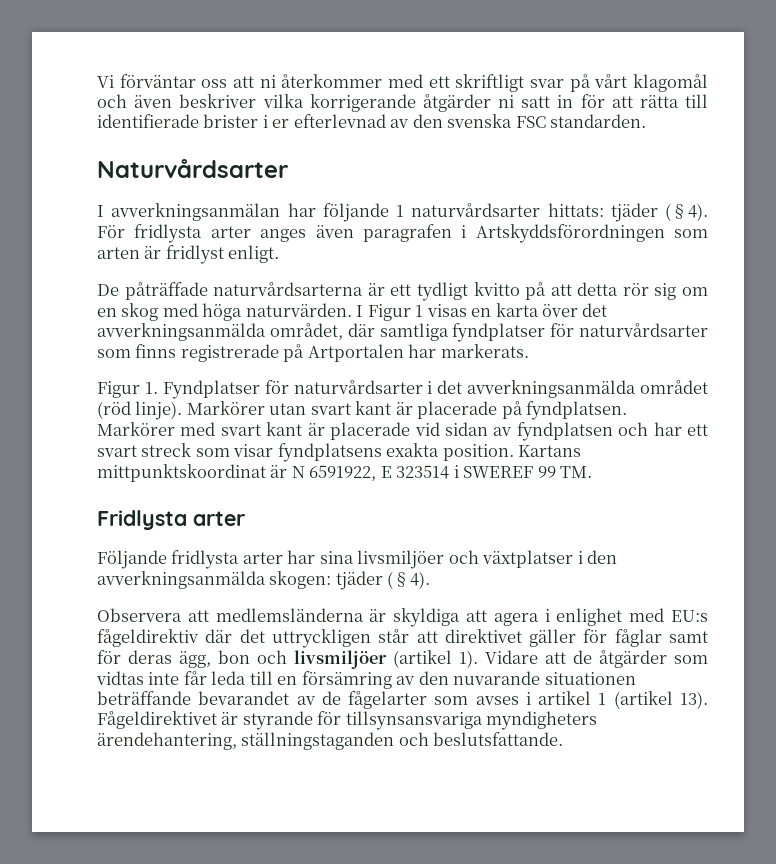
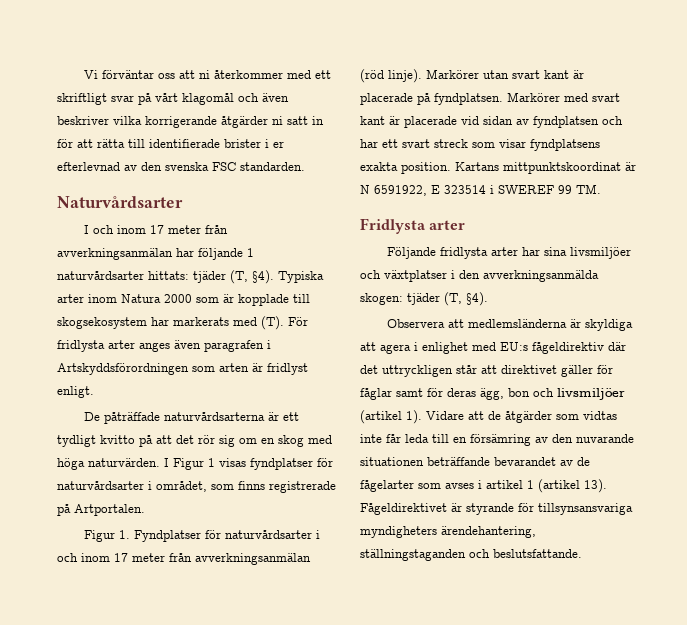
- I avverkningsanmälan har följande 1 naturvårdsarter hittats: tjäder (§4). För fridlysta arter anges även paragrafen i Artskyddsförordningen som arten är fridlyst enligt.
+ I och inom 17 meter från avverkningsanmälan har följande 1 naturvårdsarter hittats: tjäder (T, §4). Typiska arter inom Natura 2000 som är kopplade till skogsekosystem har markerats med (T). För fridlysta arter anges även paragrafen i Artskyddsförordningen som arten är fridlyst enligt.
- De påträffade naturvårdsarterna är ett tydligt kvitto på att detta rör sig om en skog med höga naturvärden.
+ De påträffade naturvårdsarterna är ett tydligt kvitto på att det rör sig om en skog med höga naturvärden.
- I Figur 1 visas en karta över det avverkningsanmälda området, där samtliga fyndplatser för naturvårdsarter som finns registrerade på Artportalen har markerats.
+ I Figur 1 visas fyndplatser för naturvårdsarter i området, som finns registrerade på Artportalen.
- Figur 1. Fyndplatser för naturvårdsarter i det avverkningsanmälda området (röd linje).
+ Figur 1. Fyndplatser för naturvårdsarter i och inom 17 meter från avverkningsanmälan (röd linje).
- Följande fridlysta arter har sina livsmiljöer och växtplatser i den avverkningsanmälda skogen: tjäder (§4).
+ Följande fridlysta arter har sina livsmiljöer och växtplatser i den avverkningsanmälda skogen: tjäder (T, §4).

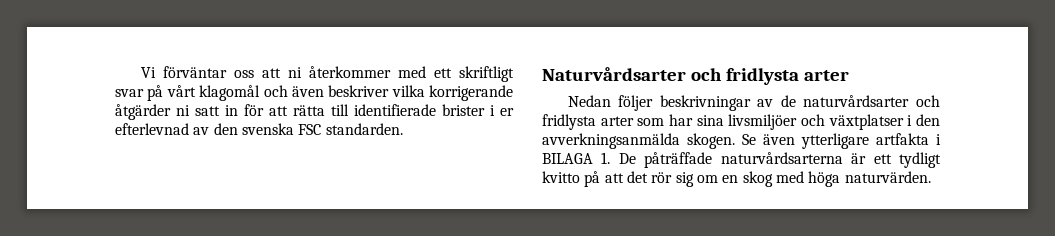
- Naturvårdsarter
- I och inom 17 meter från avverkningsanmälan har följande 1 naturvårdsarter hittats: tjäder (T, §4). Typiska arter inom Natura 2000 som är kopplade till skogsekosystem har markerats med (T). För fridlysta arter anges även paragrafen i Artskyddsförordningen som arten är fridlyst enligt.
- De påträffade naturvårdsarterna är ett tydligt kvitto på att det rör sig om en skog med höga naturvärden. I Figur 1 visas fyndplatser för naturvårdsarter i området, som finns registrerade på Artportalen.
- Figur 1. Fyndplatser för naturvårdsarter i och inom 17 meter från avverkningsanmälan (röd linje). Markörer utan svart kant är placerade på fyndplatsen. Markörer med svart kant är placerade vid sidan av fyndplatsen och har ett svart streck som visar fyndplatsens exakta position. Kartans mittpunktskoordinat är N 6591922, E 323514 i SWEREF 99 TM.
- Fridlysta arter
- Följande fridlysta arter har sina livsmiljöer och växtplatser i den avverkningsanmälda skogen: tjäder (T, §4).
- Observera att medlemsländerna är skyldiga att agera i enlighet med EU:s fågeldirektiv där det uttryckligen står att direktivet gäller för fåglar samt för deras ägg, bon och livsmiljöer (artikel 1). Vidare att de åtgärder som vidtas inte får leda till en försämring av den nuvarande situationen beträffande bevarandet av de fågelarter som avses i artikel 1 (artikel 13). Fågeldirektivet är styrande för tillsynsansvariga myndigheters ärendehantering, ställningstaganden och beslutsfattande.
+ Naturvårdsarter och fridlysta arter
+ Nedan följer beskrivningar av de naturvårdsarter och fridlysta arter som har sina livsmiljöer och växtplatser i den avverkningsanmälda skogen. Se även ytterligare artfakta i BILAGA 1. De påträffade naturvårdsarterna är ett tydligt kvitto på att det rör sig om en skog med höga naturvärden.

